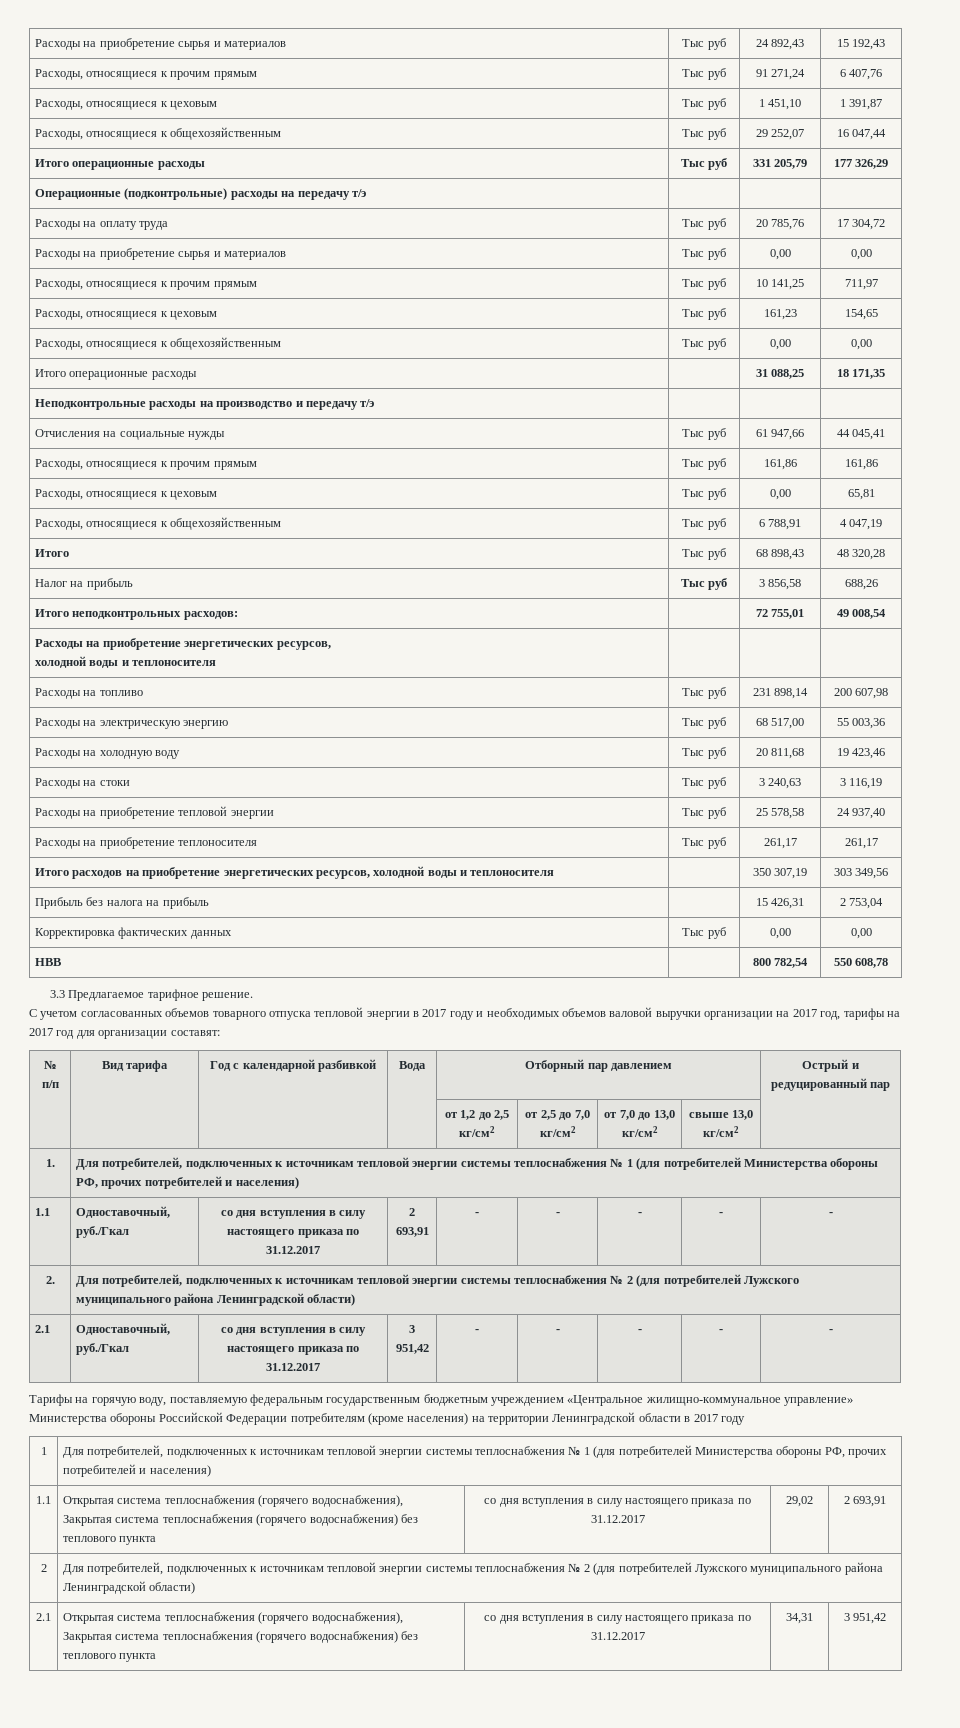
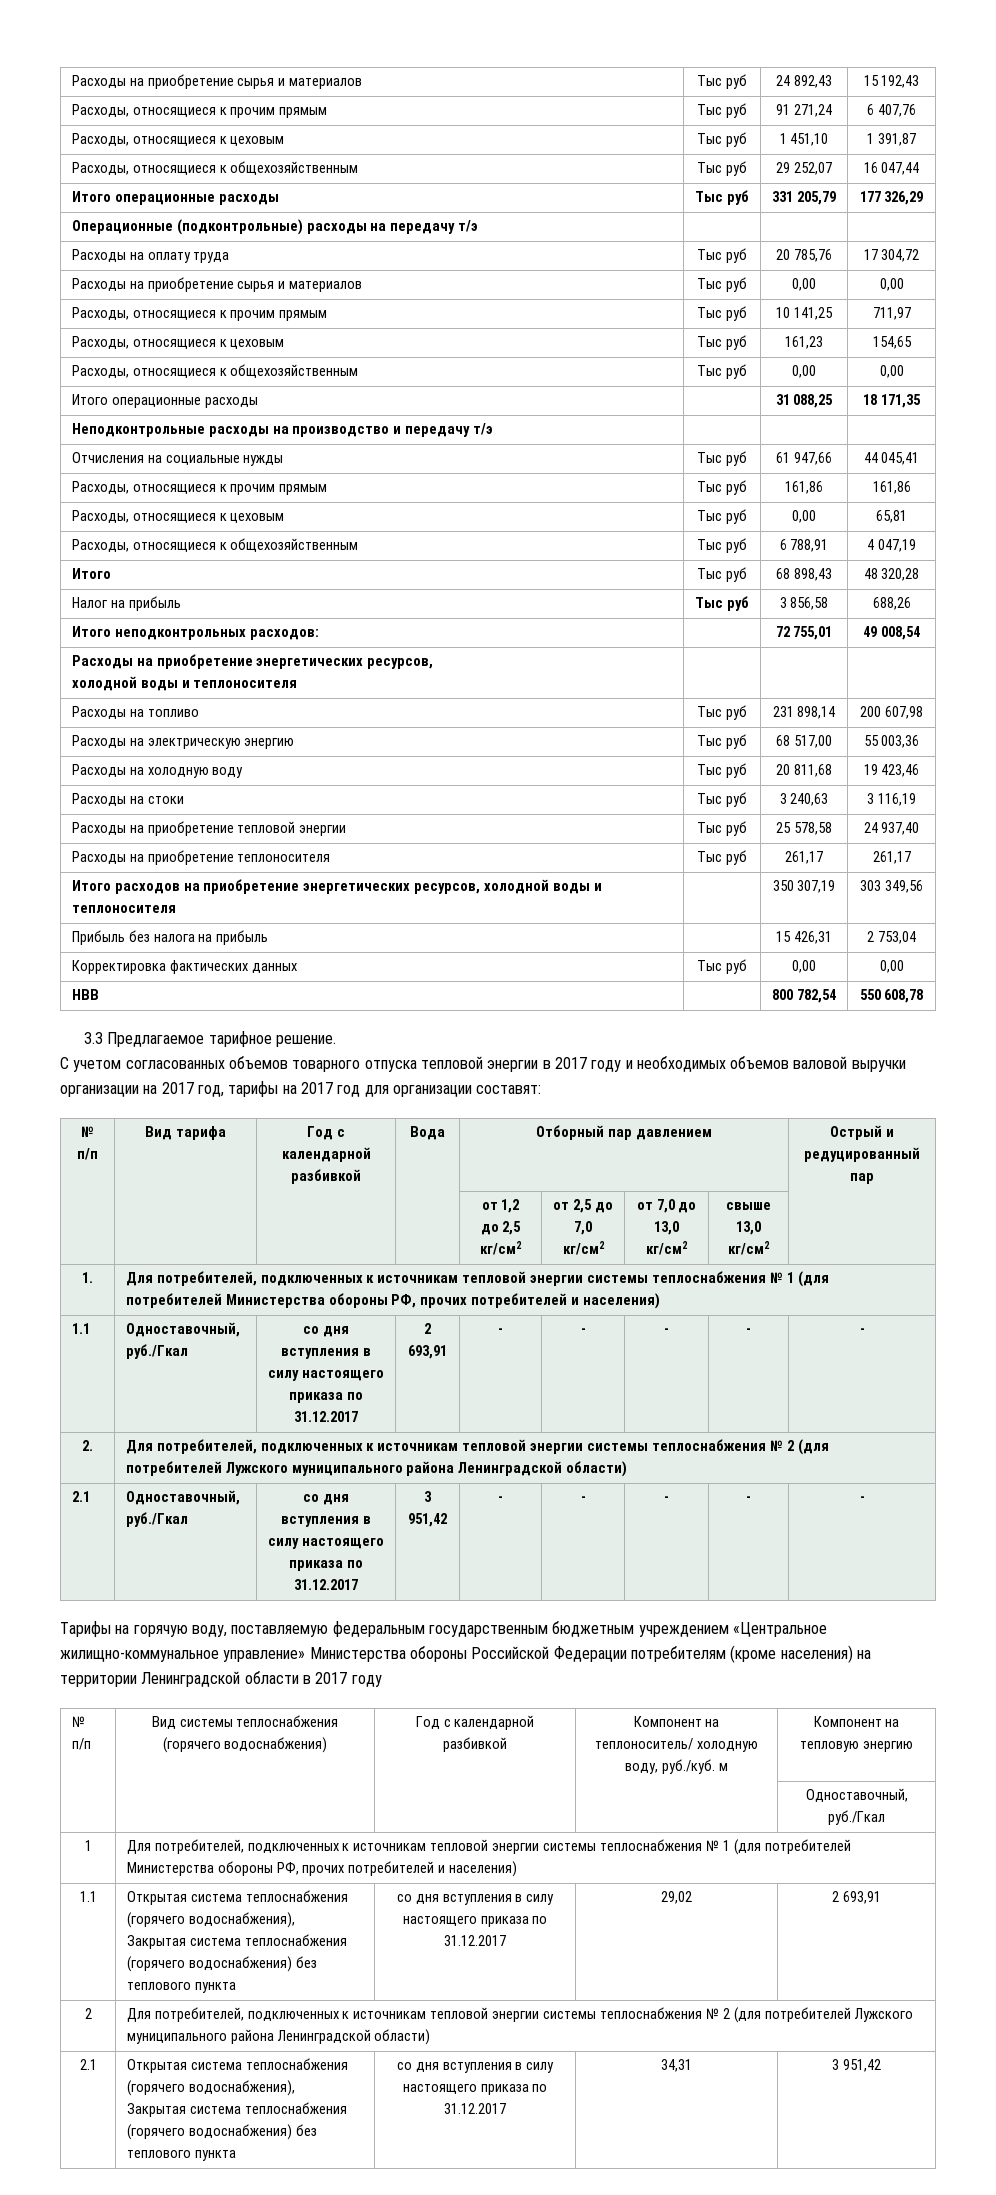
+ № п/п | Вид системы теплоснабжения (горячего водоснабжения) | Год с календарной разбивкой | Компонент на теплоноситель/ холодную воду, руб./куб. м | Компонент на тепловую энергию
+ | | | | Одноставочный, руб./Гкал

